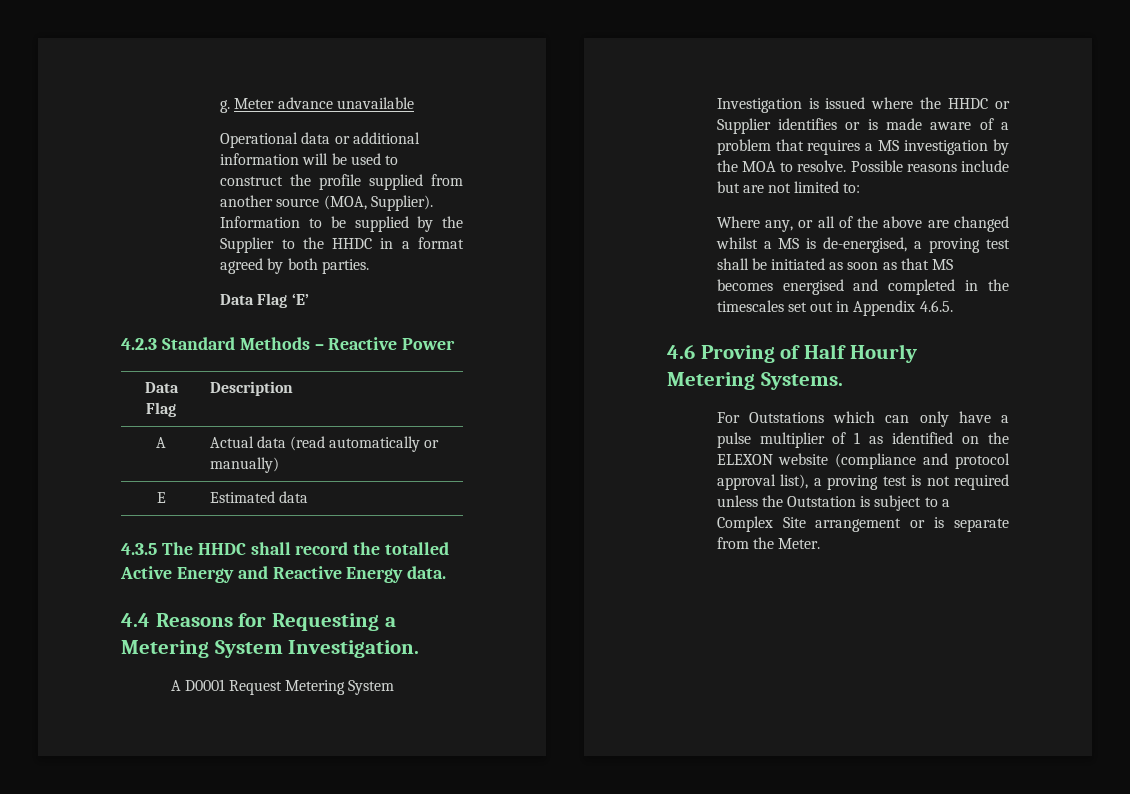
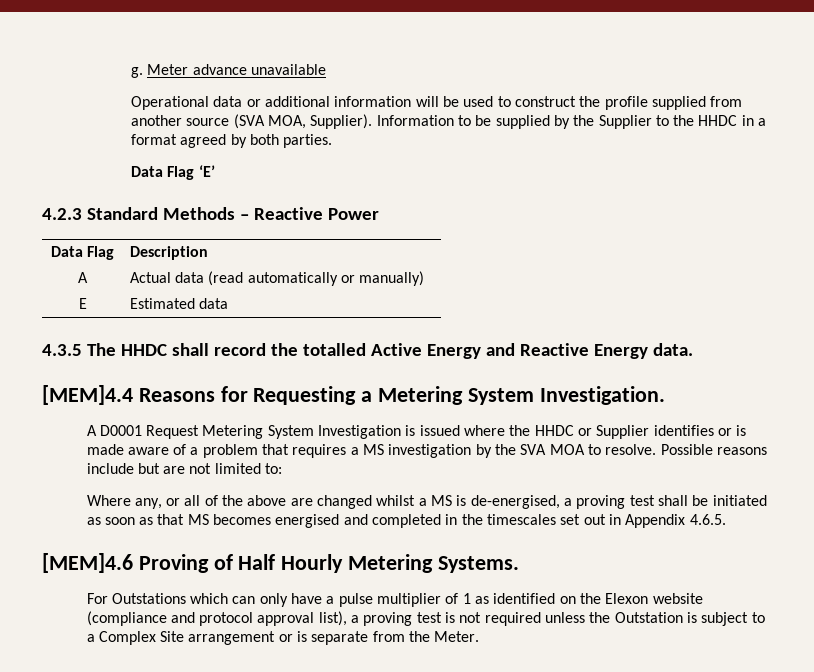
- Operational data or additional information will be used to construct the profile supplied from another source (MOA, Supplier).
+ Operational data or additional information will be used to construct the profile supplied from another source (SVA MOA, Supplier).
- 4.4 Reasons for Requesting a Metering System Investigation.
+ [MEM]4.4 Reasons for Requesting a Metering System Investigation.
- A D0001 Request Metering System Investigation is issued where the HHDC or Supplier identifies or is made aware of a problem that requires a MS investigation by the MOA to resolve.
+ A D0001 Request Metering System Investigation is issued where the HHDC or Supplier identifies or is made aware of a problem that requires a MS investigation by the SVA MOA to resolve.
- 4.6 Proving of Half Hourly Metering Systems.
+ [MEM]4.6 Proving of Half Hourly Metering Systems.
- For Outstations which can only have a pulse multiplier of 1 as identified on the ELEXON website (compliance and protocol approval list), a proving test is not required unless the Outstation is subject to a Complex Site arrangement or is separate from the Meter.
+ For Outstations which can only have a pulse multiplier of 1 as identified on the Elexon website (compliance and protocol approval list), a proving test is not required unless the Outstation is subject to a Complex Site arrangement or is separate from the Meter.

